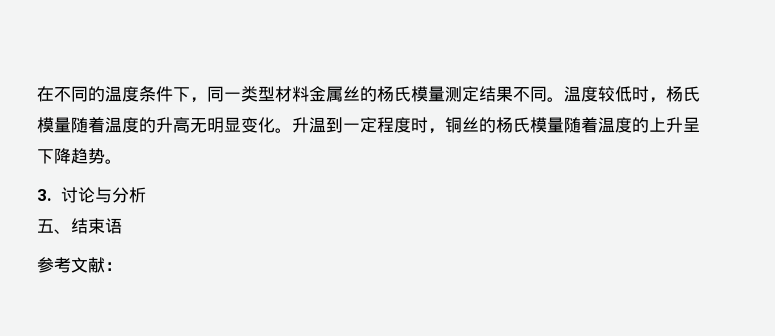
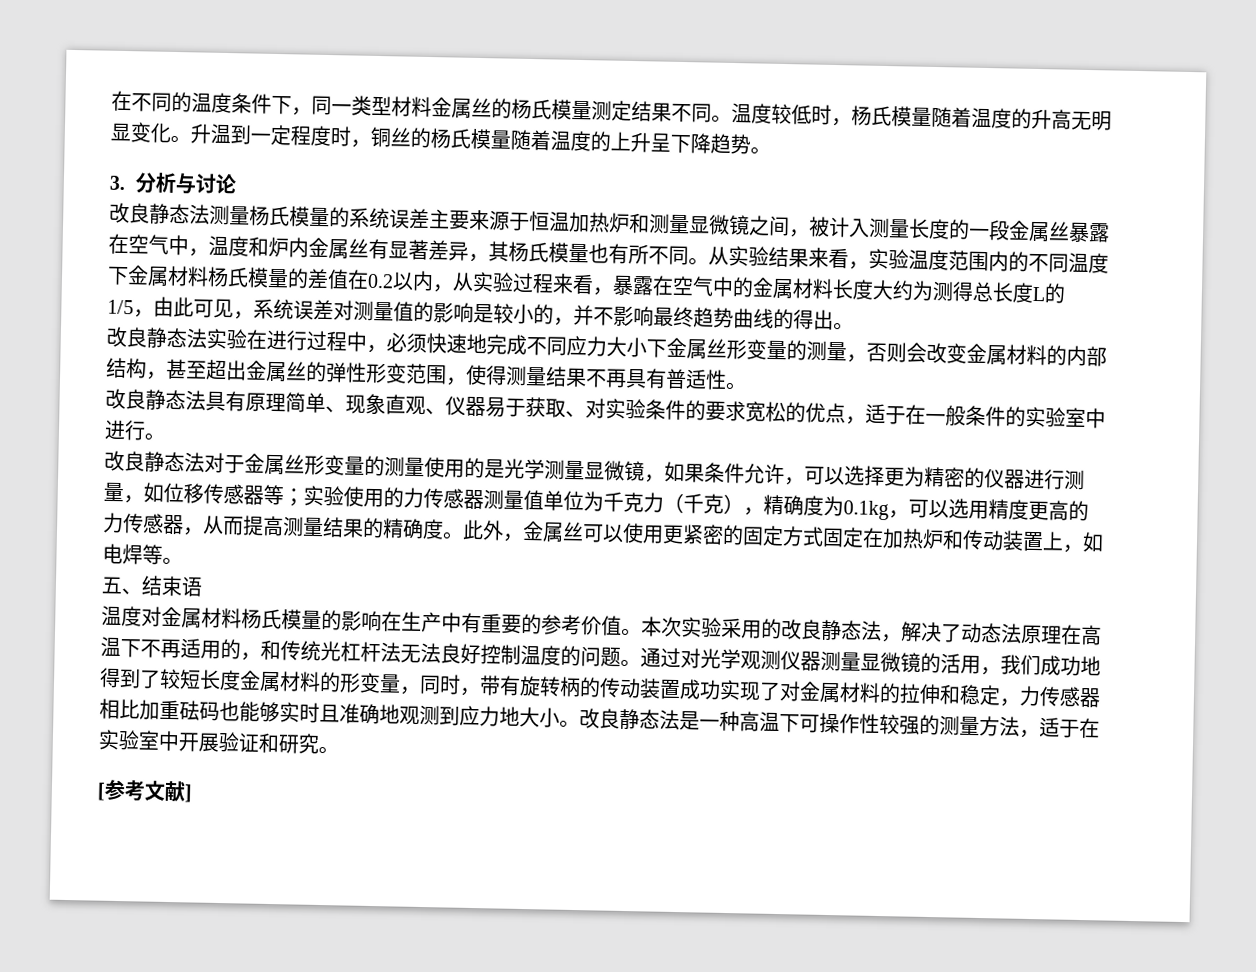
- 3.讨论与分析
+ 3.分析与讨论
+ 改良静态法测量杨氏模量的系统误差主要来源于恒温加热炉和测量显微镜之间，被计入测量长度的一段金属丝暴露在空气中，温度和炉内金属丝有显著差异，其杨氏模量也有所不同。从实验结果来看，实验温度范围内的不同温度下金属材料杨氏模量的差值在0.2以内，从实验过程来看，暴露在空气中的金属材料长度大约为测得总长度L的1/5，由此可见，系统误差对测量值的影响是较小的，并不影响最终趋势曲线的得出。
+ 改良静态法实验在进行过程中，必须快速地完成不同应力大小下金属丝形变量的测量，否则会改变金属材料的内部结构，甚至超出金属丝的弹性形变范围，使得测量结果不再具有普适性。
+ 改良静态法具有原理简单、现象直观、仪器易于获取、对实验条件的要求宽松的优点，适于在一般条件的实验室中进行。
+ 改良静态法对于金属丝形变量的测量使用的是光学测量显微镜，如果条件允许，可以选择更为精密的仪器进行测量，如位移传感器等；实验使用的力传感器测量值单位为千克力（千克），精确度为0.1kg，可以选用精度更高的力传感器，从而提高测量结果的精确度。此外，金属丝可以使用更紧密的固定方式固定在加热炉和传动装置上，如电焊等。
  五、结束语
- 参考文献：
+ 温度对金属材料杨氏模量的影响在生产中有重要的参考价值。本次实验采用的改良静态法，解决了动态法原理在高温下不再适用的，和传统光杠杆法无法良好控制温度的问题。通过对光学观测仪器测量显微镜的活用，我们成功地得到了较短长度金属材料的形变量，同时，带有旋转柄的传动装置成功实现了对金属材料的拉伸和稳定，力传感器相比加重砝码也能够实时且准确地观测到应力地大小。改良静态法是一种高温下可操作性较强的测量方法，适于在实验室中开展验证和研究。
+ [参考文献]

